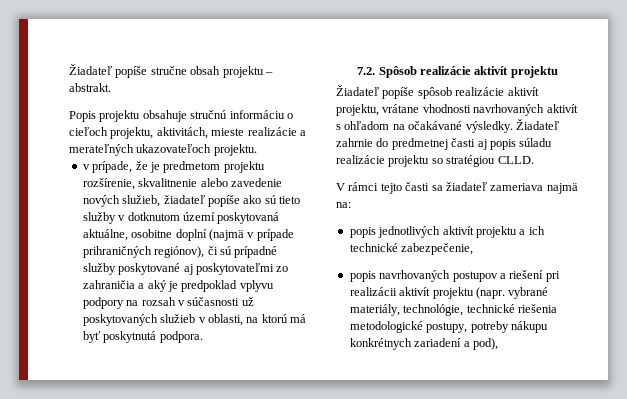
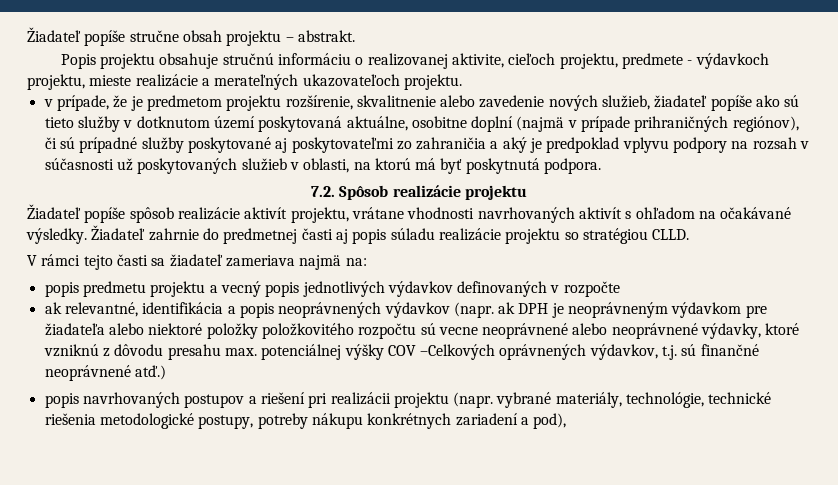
- Popis projektu obsahuje stručnú informáciu o cieľoch projektu, aktivitách, mieste realizácie a merateľných ukazovateľoch projektu.
+ Popis projektu obsahuje stručnú informáciu o realizovanej aktivite, cieľoch projektu, predmete - výdavkoch projektu, mieste realizácie a merateľných ukazovateľoch projektu.
- 7.2. Spôsob realizácie aktivít projektu
+ 7.2. Spôsob realizácie projektu
- popis jednotlivých aktivít projektu a ich technické zabezpečenie,
+ popis predmetu projektu a vecný popis jednotlivých výdavkov definovaných v rozpočte
+ ak relevantné, identifikácia a popis neoprávnených výdavkov (napr. ak DPH je neoprávneným výdavkom pre žiadateľa alebo niektoré položky položkovitého rozpočtu sú vecne neoprávnené alebo neoprávnené výdavky, ktoré vzniknú z dôvodu presahu max. potenciálnej výšky COV –Celkových oprávnených výdavkov, t.j. sú finančné neoprávnené atď.)
- popis navrhovaných postupov a riešení pri realizácii aktivít projektu (napr. vybrané materiály, technológie, technické riešenia metodologické postupy, potreby nákupu konkrétnych zariadení a pod),
+ popis navrhovaných postupov a riešení pri realizácii projektu (napr. vybrané materiály, technológie, technické riešenia metodologické postupy, potreby nákupu konkrétnych zariadení a pod),

